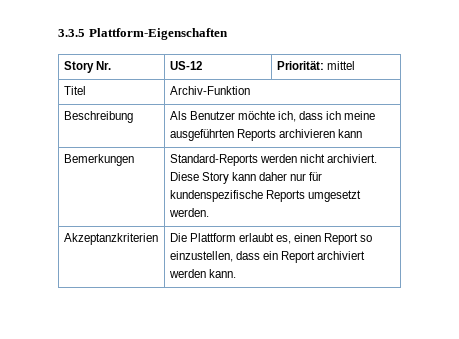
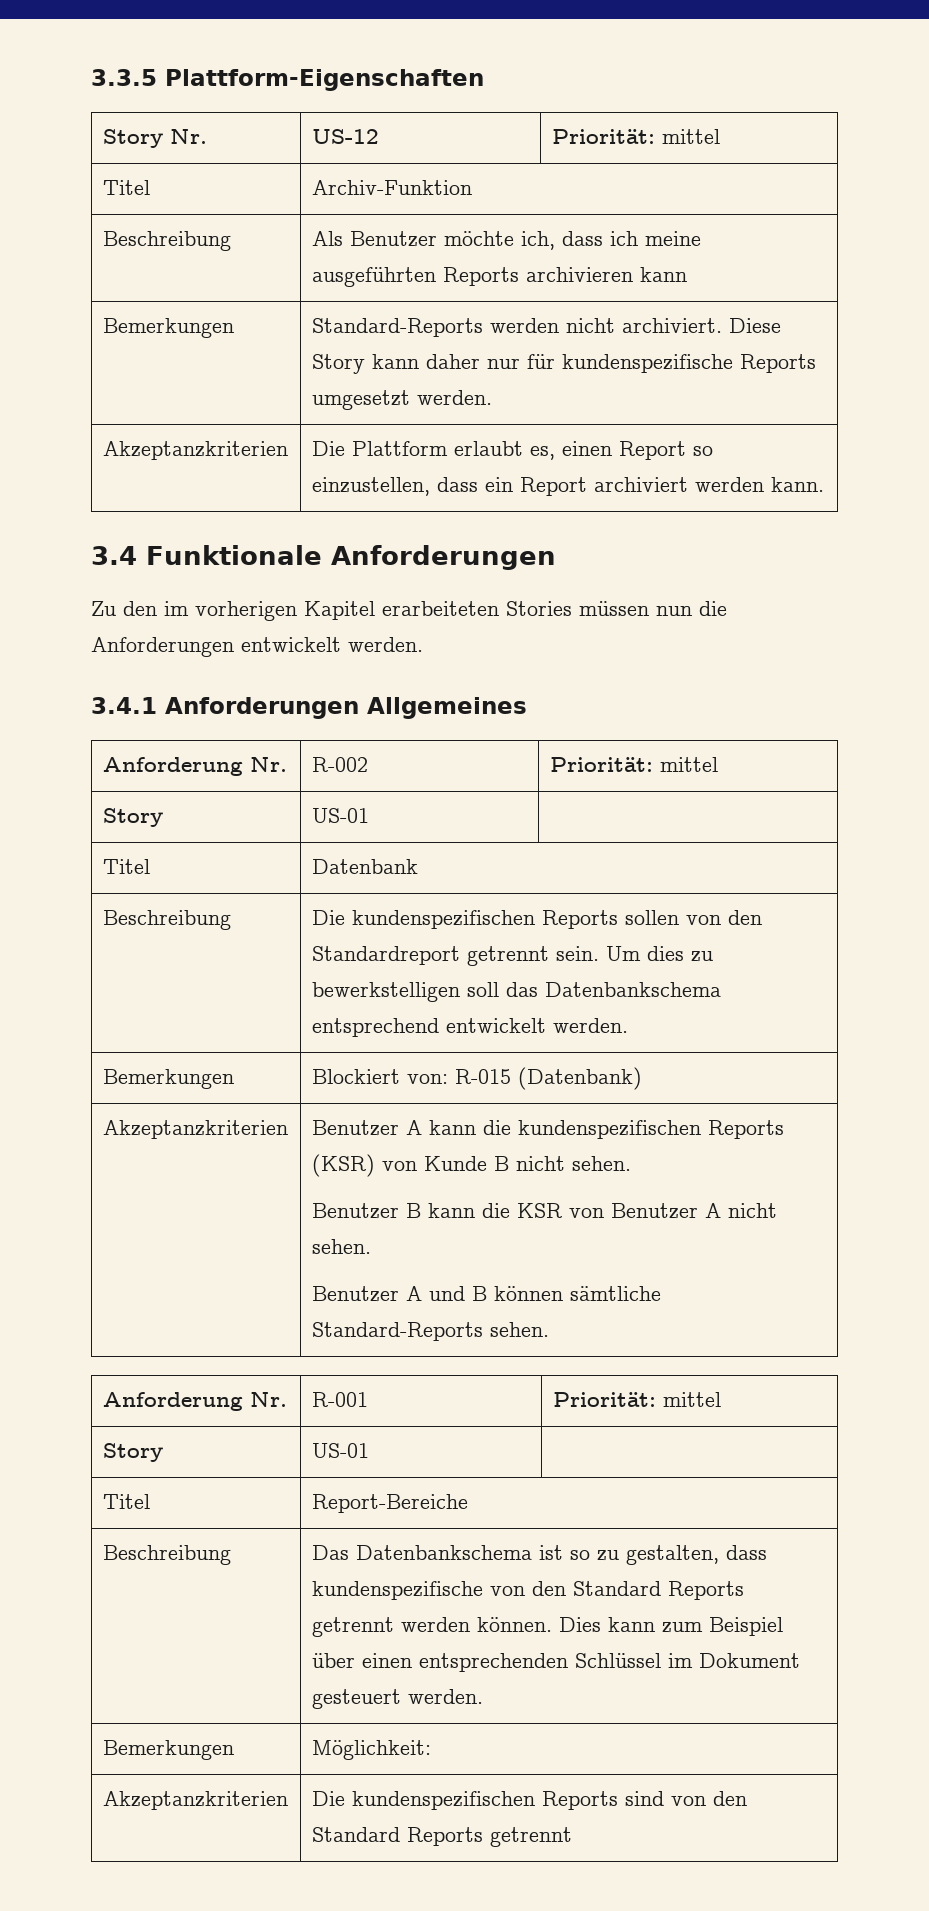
+ 3.4 Funktionale Anforderungen
+ Zu den im vorherigen Kapitel erarbeiteten Stories müssen nun die Anforderungen entwickelt werden.
+ 3.4.1 Anforderungen Allgemeines
+ Anforderung Nr. | R-002 | Priorität: mittel
+ Story | US-01 |
+ Titel | Datenbank
+ Beschreibung | Die kundenspezifischen Reports sollen von den Standardreport getrennt sein. Um dies zu bewerkstelligen soll das Datenbankschema entsprechend entwickelt werden.
+ Bemerkungen | Blockiert von: R-015 (Datenbank)
+ Akzeptanzkriterien | Benutzer A kann die kundenspezifischen Reports (KSR) von Kunde B nicht sehen.
+ Benutzer B kann die KSR von Benutzer A nicht sehen.
+ Benutzer A und B können sämtliche Standard-Reports sehen.
+ Anforderung Nr. | R-001 | Priorität: mittel
+ Story | US-01 |
+ Titel | Report-Bereiche
+ Beschreibung | Das Datenbankschema ist so zu gestalten, dass kundenspezifische von den Standard Reports getrennt werden können. Dies kann zum Beispiel über einen entsprechenden Schlüssel im Dokument gesteuert werden.
+ Bemerkungen | Möglichkeit:
+ Akzeptanzkriterien | Die kundenspezifischen Reports sind von den Standard Reports getrennt

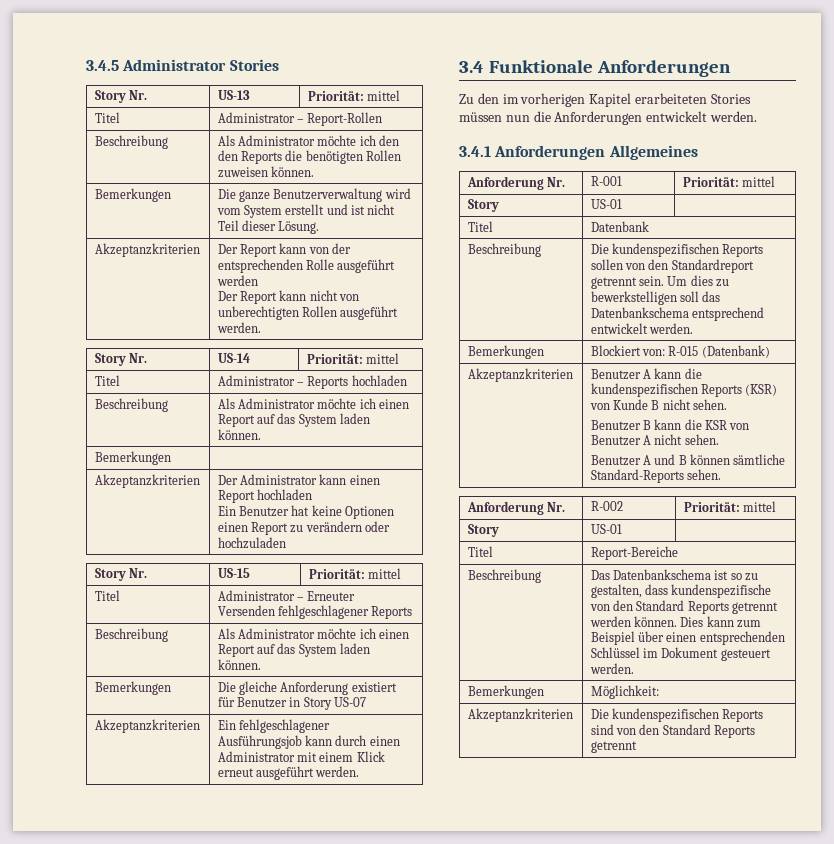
- 3.3.5 Plattform-Eigenschaften
- Story Nr. | US-12 | Priorität: mittel
- Titel | Archiv-Funktion
- Beschreibung | Als Benutzer möchte ich, dass ich meine ausgeführten Reports archivieren kann
- Bemerkungen | Standard-Reports werden nicht archiviert. Diese Story kann daher nur für kundenspezifische Reports umgesetzt werden.
- Akzeptanzkriterien | Die Plattform erlaubt es, einen Report so einzustellen, dass ein Report archiviert werden kann.
+ 3.4.5 Administrator Stories
+ Story Nr. | US-13 | Priorität: mittel
+ Titel | Administrator – Report-Rollen
+ Beschreibung | Als Administrator möchte ich den den Reports die benötigten Rollen zuweisen können.
+ Bemerkungen | Die ganze Benutzerverwaltung wird vom System erstellt und ist nicht Teil dieser Lösung.
+ Akzeptanzkriterien | Der Report kann von der entsprechenden Rolle ausgeführt werden
+ Der Report kann nicht von unberechtigten Rollen ausgeführt werden.
+ Story Nr. | US-14 | Priorität: mittel
+ Titel | Administrator – Reports hochladen
+ Beschreibung | Als Administrator möchte ich einen Report auf das System laden können.
+ Bemerkungen |
+ Akzeptanzkriterien | Der Administrator kann einen Report hochladen
+ Ein Benutzer hat keine Optionen einen Report zu verändern oder hochzuladen
+ Story Nr. | US-15 | Priorität: mittel
+ Titel | Administrator – Erneuter Versenden fehlgeschlagener Reports
+ Beschreibung | Als Administrator möchte ich einen Report auf das System laden können.
+ Bemerkungen | Die gleiche Anforderung existiert für Benutzer in Story US-07
+ Akzeptanzkriterien | Ein fehlgeschlagener Ausführungsjob kann durch einen Administrator mit einem Klick erneut ausgeführt werden.
- Anforderung Nr. | R-002 | Priorität: mittel
+ Anforderung Nr. | R-001 | Priorität: mittel
- Anforderung Nr. | R-001 | Priorität: mittel
+ Anforderung Nr. | R-002 | Priorität: mittel

